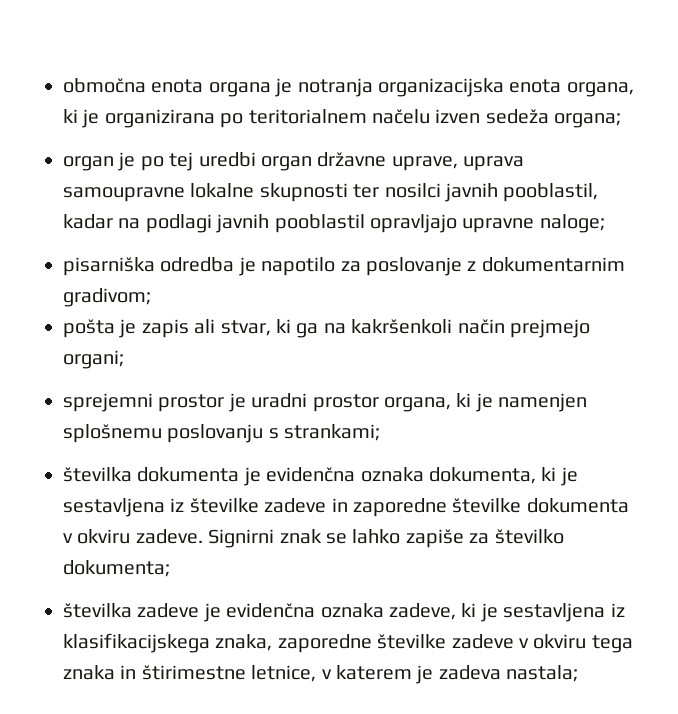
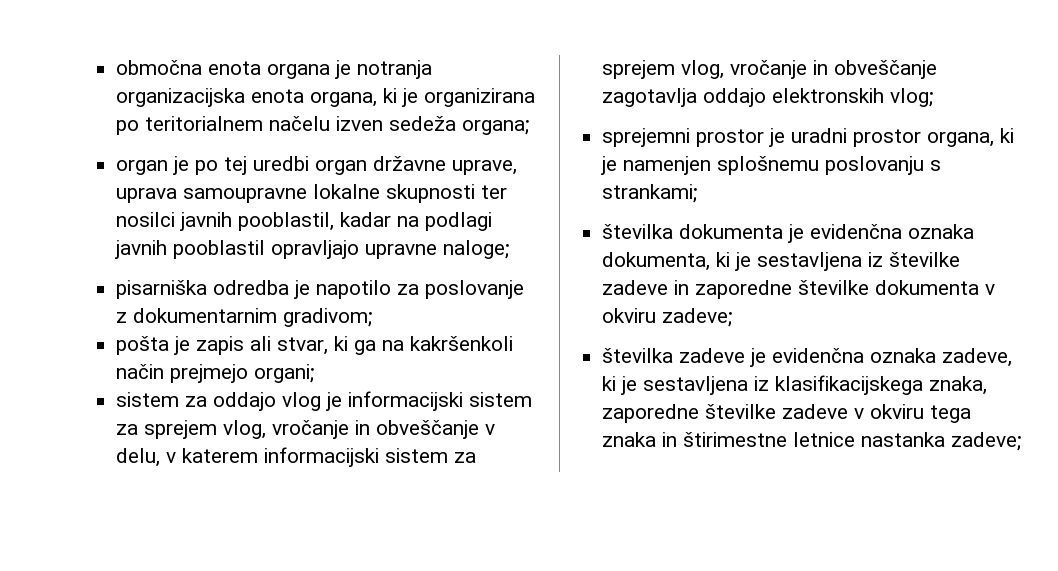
+ sistem za oddajo vlog je informacijski sistem za sprejem vlog, vročanje in obveščanje v delu, v katerem informacijski sistem za sprejem vlog, vročanje in obveščanje zagotavlja oddajo elektronskih vlog;
- številka dokumenta je evidenčna oznaka dokumenta, ki je sestavljena iz številke zadeve in zaporedne številke dokumenta v okviru zadeve. Signirni znak se lahko zapiše za številko dokumenta;
+ številka dokumenta je evidenčna oznaka dokumenta, ki je sestavljena iz številke zadeve in zaporedne številke dokumenta v okviru zadeve;
- številka zadeve je evidenčna oznaka zadeve, ki je sestavljena iz klasifikacijskega znaka, zaporedne številke zadeve v okviru tega znaka in štirimestne letnice, v katerem je zadeva nastala;
+ številka zadeve je evidenčna oznaka zadeve, ki je sestavljena iz klasifikacijskega znaka, zaporedne številke zadeve v okviru tega znaka in štirimestne letnice nastanka zadeve;

